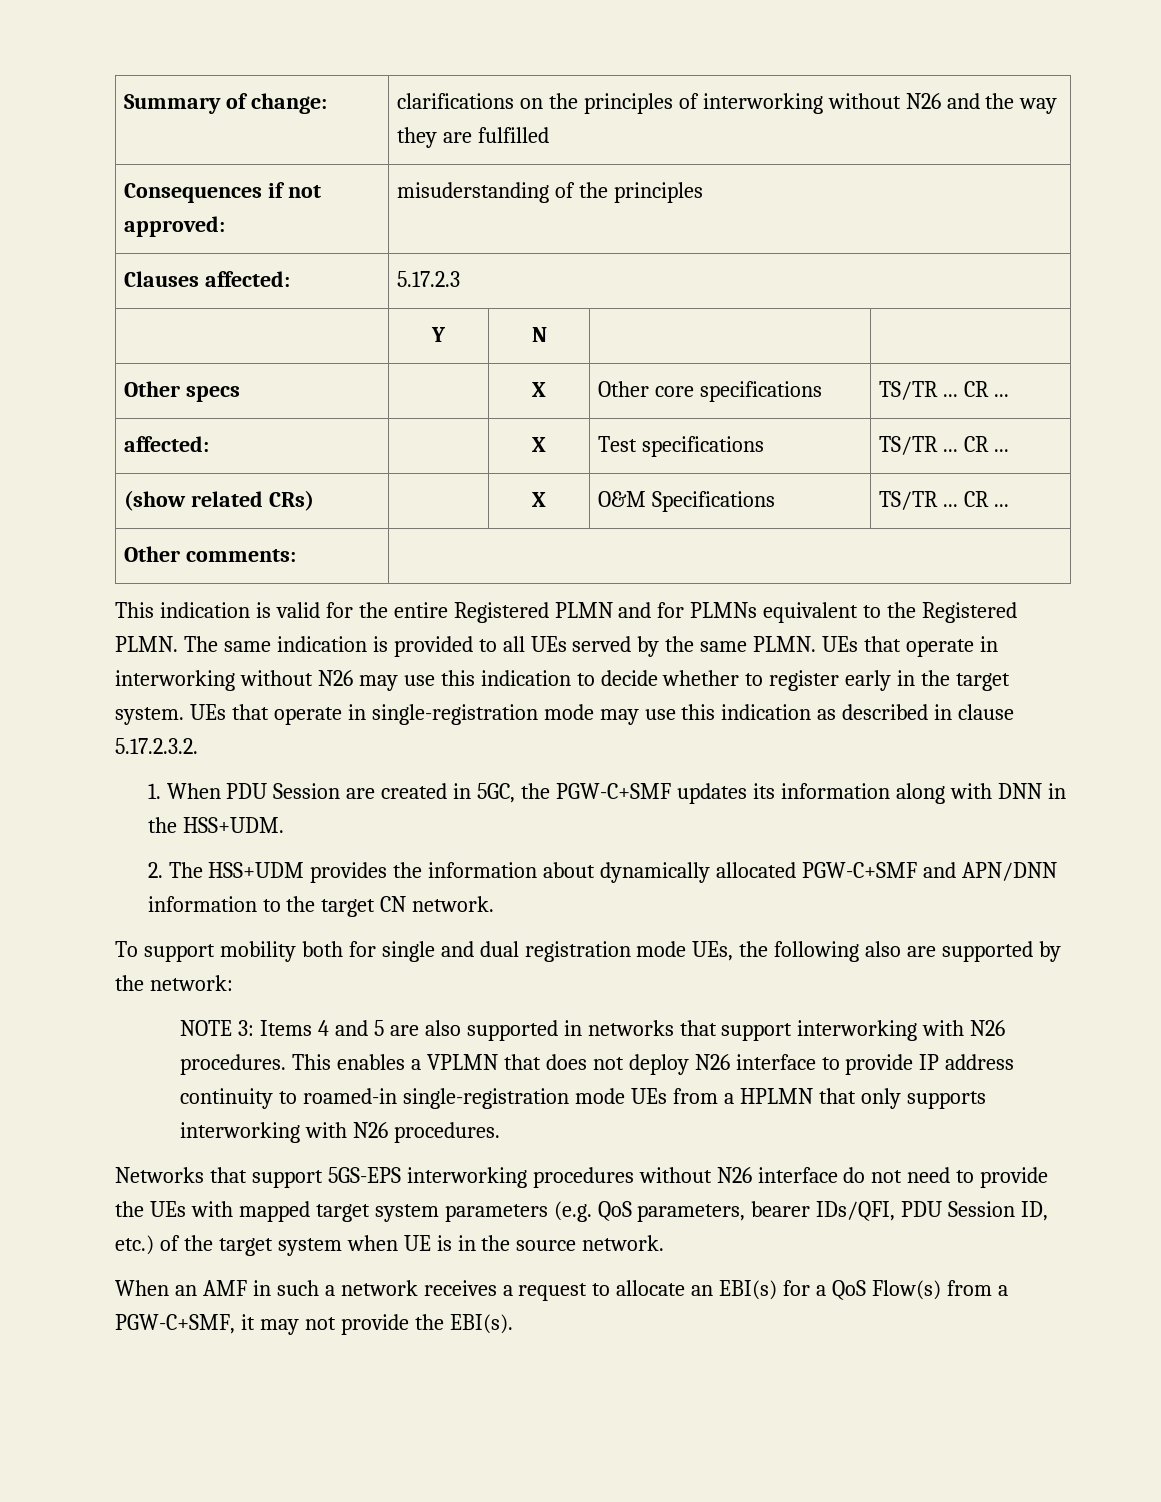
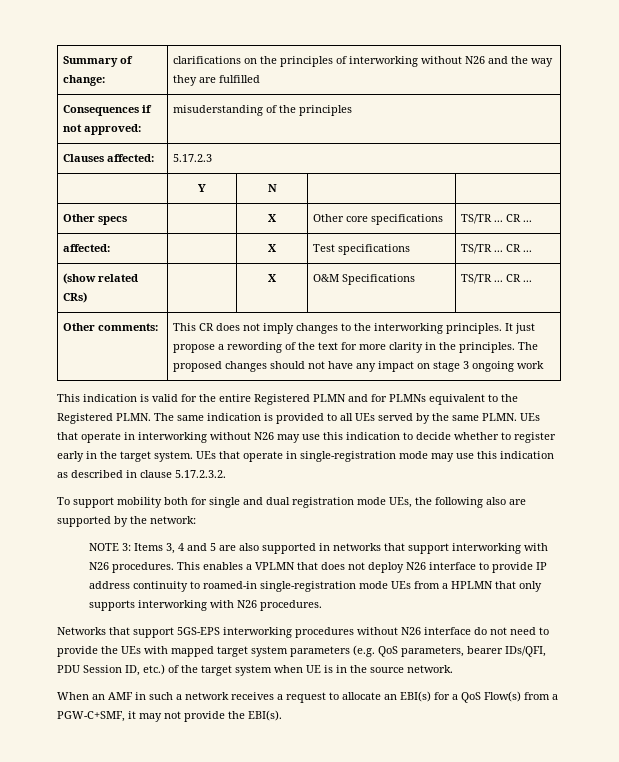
- Other comments: |
+ Other comments: | This CR does not imply changes to the interworking principles. It just propose a rewording of the text for more clarity in the principles. The proposed changes should not have any impact on stage 3 ongoing work
- 1. When PDU Session are created in 5GC, the PGW-C+SMF updates its information along with DNN in the HSS+UDM.
- 2. The HSS+UDM provides the information about dynamically allocated PGW-C+SMF and APN/DNN information to the target CN network.
- NOTE 3: Items 4 and 5 are also supported in networks that support interworking with N26 procedures.
+ NOTE 3: Items 3, 4 and 5 are also supported in networks that support interworking with N26 procedures.

